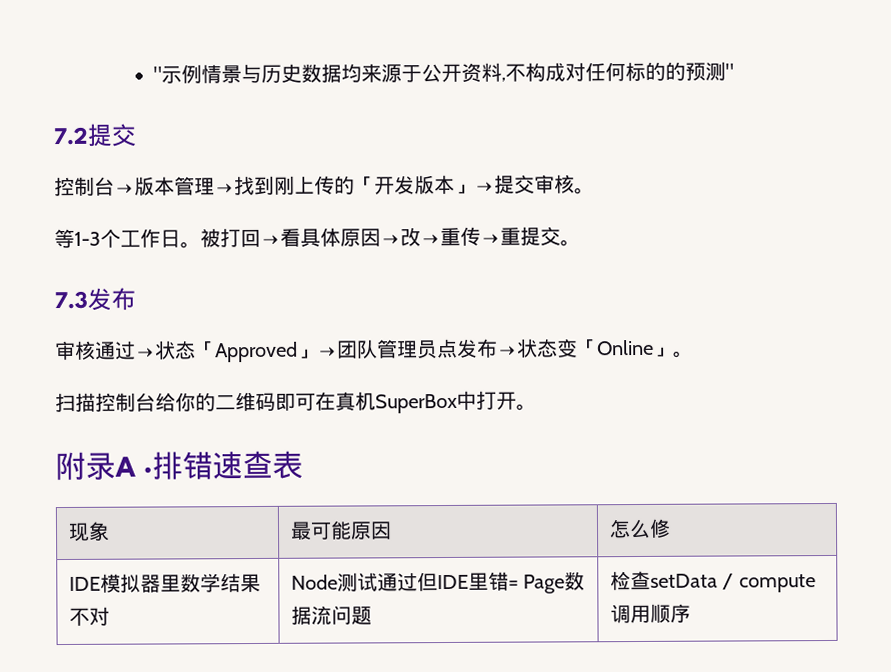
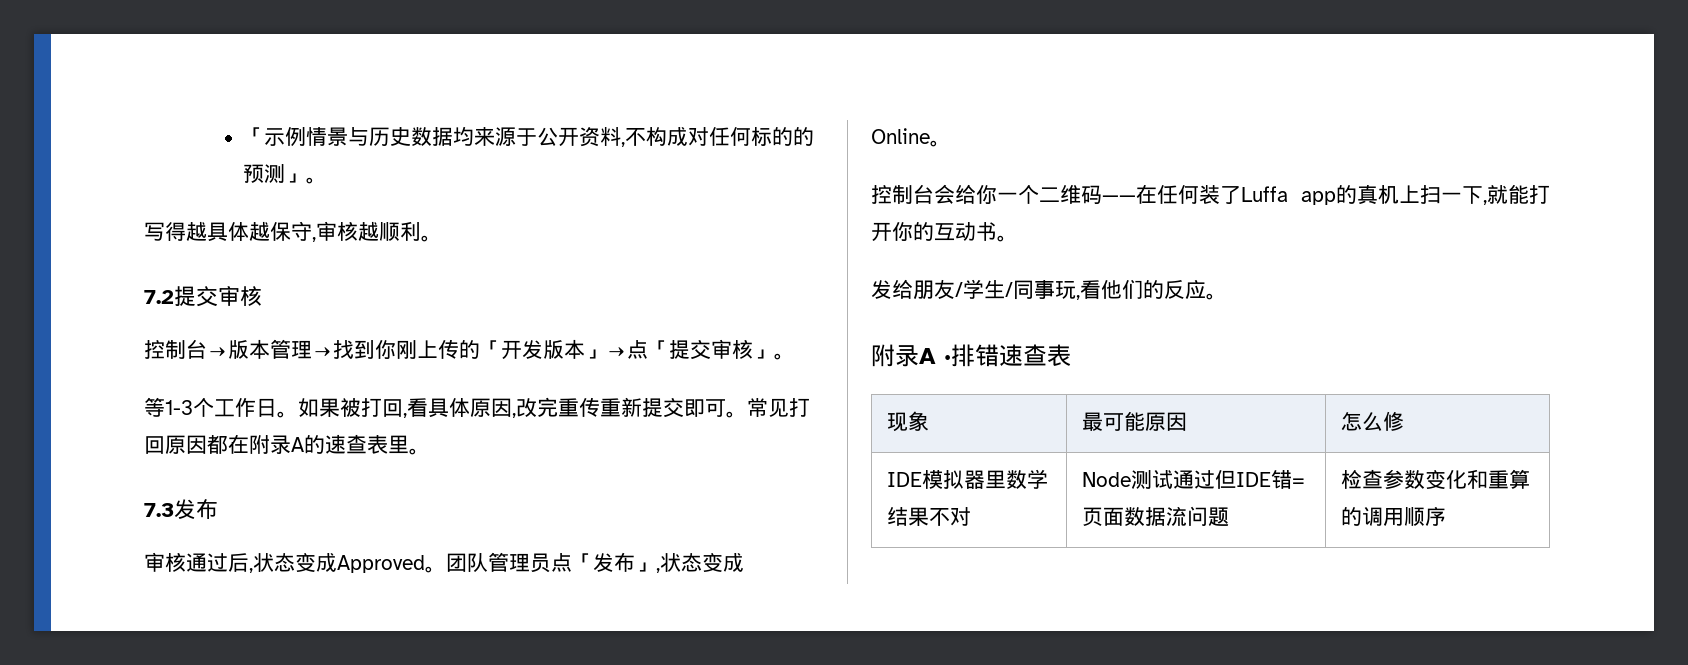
- "示例情景与历史数据均来源于公开资料,不构成对任何标的的预测"
+ 「示例情景与历史数据均来源于公开资料,不构成对任何标的的预测」。
+ 写得越具体越保守,审核越顺利。
- 7.2提交
+ 7.2提交审核
- 控制台→版本管理→找到刚上传的「开发版本」→提交审核。
+ 控制台→版本管理→找到你刚上传的「开发版本」→点「提交审核」。
- 被打回→看具体原因→改→重传→重提交。
+ 如果被打回,看具体原因,改完重传重新提交即可。常见打回原因都在附录A的速查表里。
- 审核通过→状态「Approved」→团队管理员点发布→状态变「Online」。
- 扫描控制台给你的二维码即可在真机SuperBox中打开。
+ 审核通过后,状态变成Approved。团队管理员点「发布」,状态变成Online。
+ 控制台会给你一个二维码——在任何装了Luffa app的真机上扫一下,就能打开你的互动书。
+ 发给朋友/学生/同事玩,看他们的反应。
- IDE模拟器里数学结果不对 | Node测试通过但IDE里错= Page数据流问题 | 检查setData / compute调用顺序
+ IDE模拟器里数学结果不对 | Node测试通过但IDE错=页面数据流问题 | 检查参数变化和重算的调用顺序

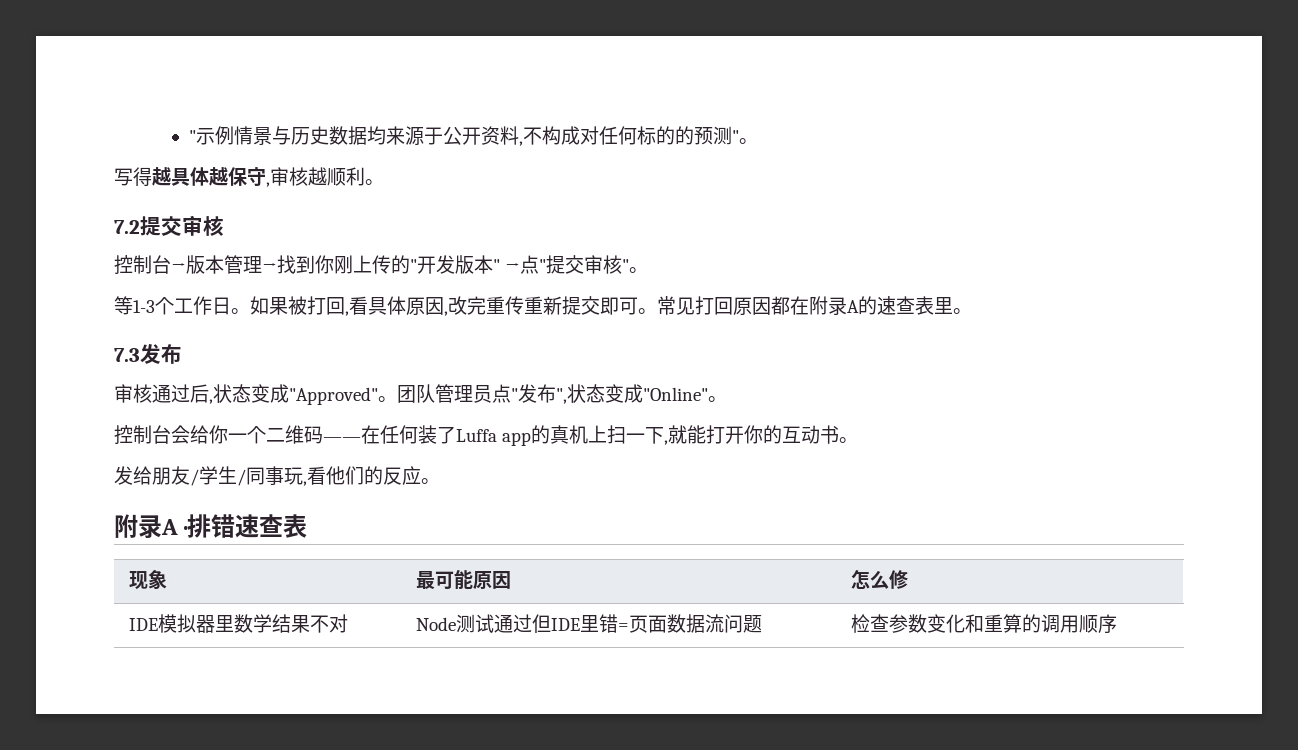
- 「示例情景与历史数据均来源于公开资料,不构成对任何标的的预测」。
+ "示例情景与历史数据均来源于公开资料,不构成对任何标的的预测"。
- 控制台→版本管理→找到你刚上传的「开发版本」→点「提交审核」。
+ 控制台→版本管理→找到你刚上传的"开发版本" →点"提交审核"。
- 审核通过后,状态变成Approved。
+ 审核通过后,状态变成"Approved"。
- 团队管理员点「发布」,状态变成Online。
+ 团队管理员点"发布",状态变成"Online"。
- IDE模拟器里数学结果不对 | Node测试通过但IDE错=页面数据流问题 | 检查参数变化和重算的调用顺序
+ IDE模拟器里数学结果不对 | Node测试通过但IDE里错=页面数据流问题 | 检查参数变化和重算的调用顺序

